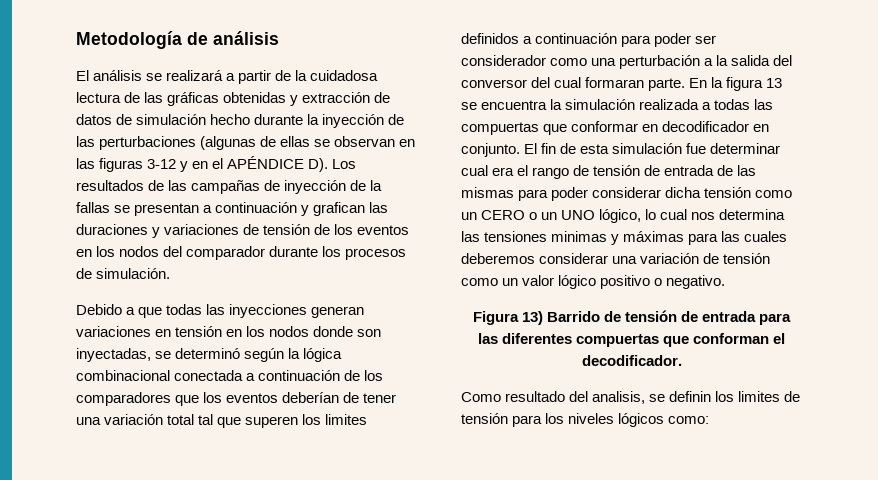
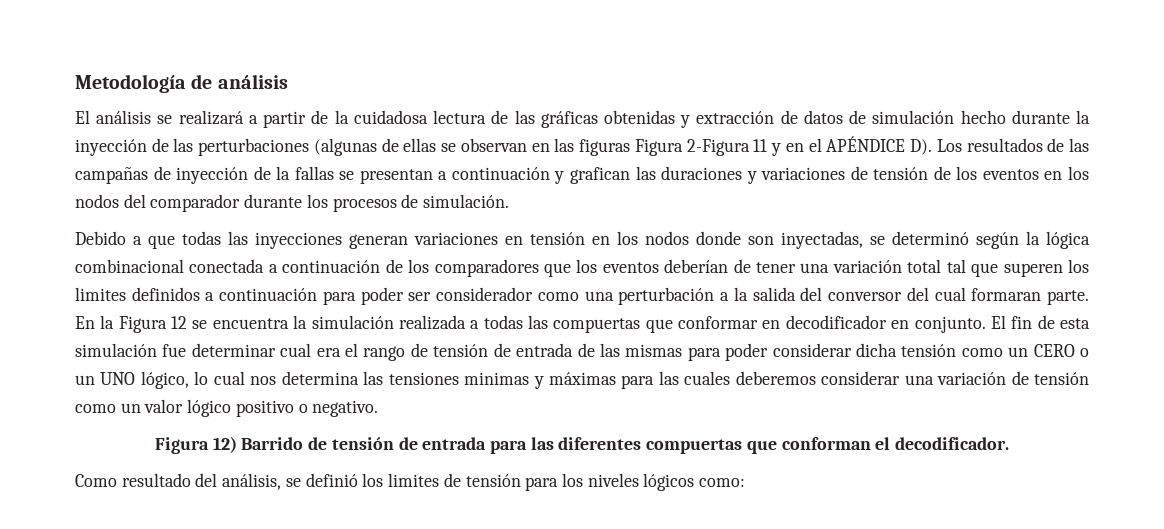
- El análisis se realizará a partir de la cuidadosa lectura de las gráficas obtenidas y extracción de datos de simulación hecho durante la inyección de las perturbaciones (algunas de ellas se observan en las figuras 3-12 y en el APÉNDICE D). Los resultados de las campañas de inyección de la fallas se presentan a continuación y grafican las duraciones y variaciones de tensión de los eventos en los nodos del comparador durante los procesos de simulación.
+ El análisis se realizará a partir de la cuidadosa lectura de las gráficas obtenidas y extracción de datos de simulación hecho durante la inyección de las perturbaciones (algunas de ellas se observan en las figuras Figura 2-Figura 11 y en el APÉNDICE D). Los resultados de las campañas de inyección de la fallas se presentan a continuación y grafican las duraciones y variaciones de tensión de los eventos en los nodos del comparador durante los procesos de simulación.
- En la figura 13 se encuentra la simulación realizada a todas las compuertas que conformar en decodificador en conjunto.
+ En la Figura 12 se encuentra la simulación realizada a todas las compuertas que conformar en decodificador en conjunto.
- Figura 13) Barrido de tensión de entrada para las diferentes compuertas que conforman el decodificador.
+ Figura 12) Barrido de tensión de entrada para las diferentes compuertas que conforman el decodificador.
- Como resultado del analisis, se definin los limites de tensión para los niveles lógicos como:
+ Como resultado del análisis, se definió los limites de tensión para los niveles lógicos como:

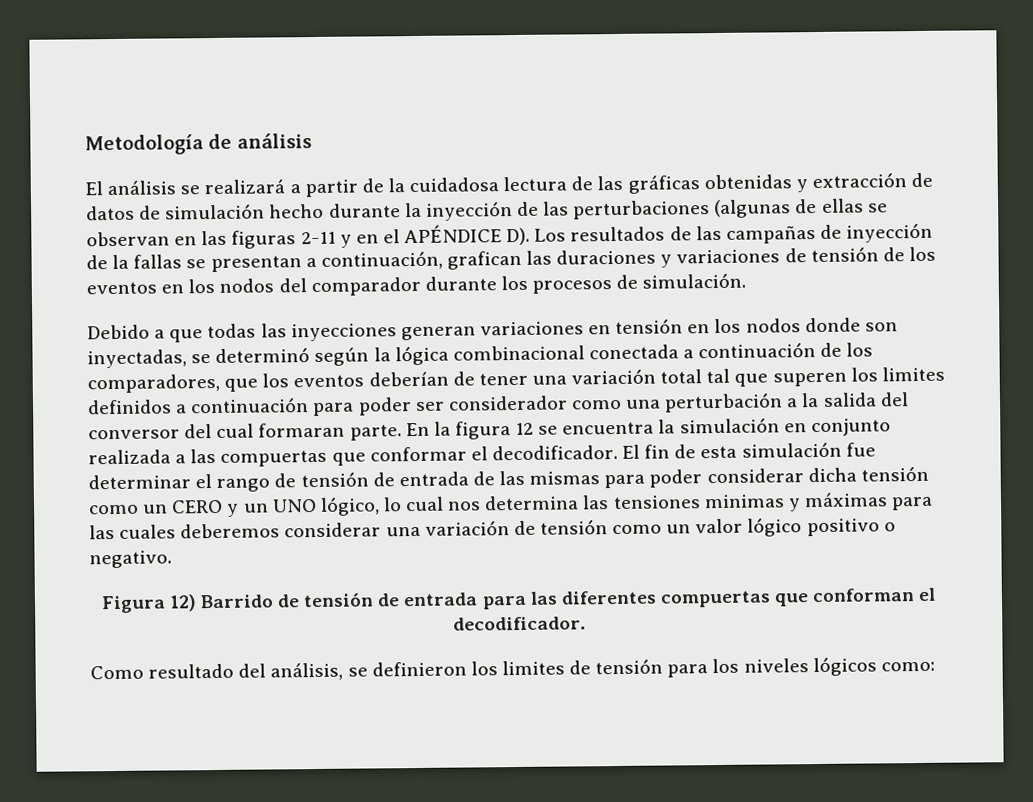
- El análisis se realizará a partir de la cuidadosa lectura de las gráficas obtenidas y extracción de datos de simulación hecho durante la inyección de las perturbaciones (algunas de ellas se observan en las figuras Figura 2-Figura 11 y en el APÉNDICE D). Los resultados de las campañas de inyección de la fallas se presentan a continuación y grafican las duraciones y variaciones de tensión de los eventos en los nodos del comparador durante los procesos de simulación.
+ El análisis se realizará a partir de la cuidadosa lectura de las gráficas obtenidas y extracción de datos de simulación hecho durante la inyección de las perturbaciones (algunas de ellas se observan en las figuras 2-11 y en el APÉNDICE D). Los resultados de las campañas de inyección de la fallas se presentan a continuación, grafican las duraciones y variaciones de tensión de los eventos en los nodos del comparador durante los procesos de simulación.
- Debido a que todas las inyecciones generan variaciones en tensión en los nodos donde son inyectadas, se determinó según la lógica combinacional conectada a continuación de los comparadores que los eventos deberían de tener una variación total tal que superen los limites definidos a continuación para poder ser considerador como una perturbación a la salida del conversor del cual formaran parte.
+ Debido a que todas las inyecciones generan variaciones en tensión en los nodos donde son inyectadas, se determinó según la lógica combinacional conectada a continuación de los comparadores, que los eventos deberían de tener una variación total tal que superen los limites definidos a continuación para poder ser considerador como una perturbación a la salida del conversor del cual formaran parte.
- En la Figura 12 se encuentra la simulación realizada a todas las compuertas que conformar en decodificador en conjunto.
+ En la figura 12 se encuentra la simulación en conjunto realizada a las compuertas que conformar el decodificador.
- El fin de esta simulación fue determinar cual era el rango de tensión de entrada de las mismas para poder considerar dicha tensión como un CERO o un UNO lógico, lo cual nos determina las tensiones minimas y máximas para las cuales deberemos considerar una variación de tensión como un valor lógico positivo o negativo.
+ El fin de esta simulación fue determinar el rango de tensión de entrada de las mismas para poder considerar dicha tensión como un CERO y un UNO lógico, lo cual nos determina las tensiones minimas y máximas para las cuales deberemos considerar una variación de tensión como un valor lógico positivo o negativo.
- Como resultado del análisis, se definió los limites de tensión para los niveles lógicos como:
+ Como resultado del análisis, se definieron los limites de tensión para los niveles lógicos como:

